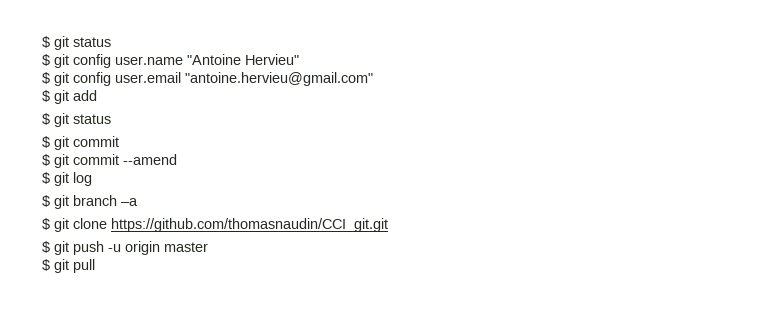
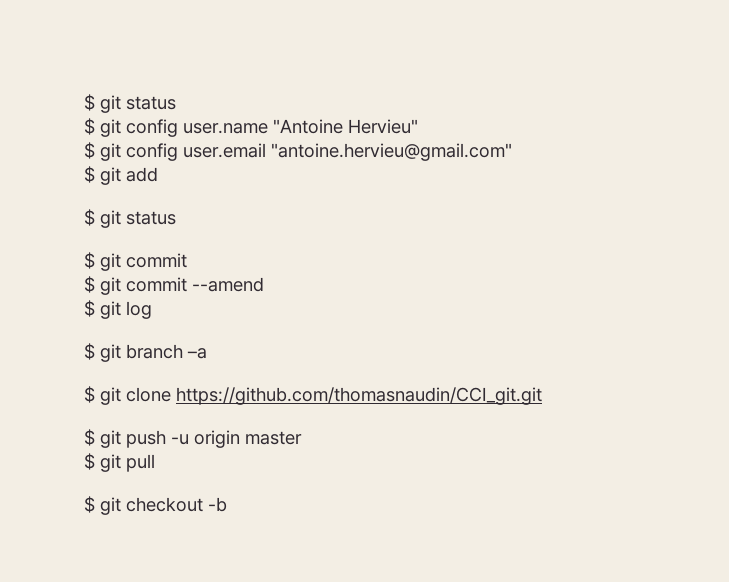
+ $ git checkout -b

